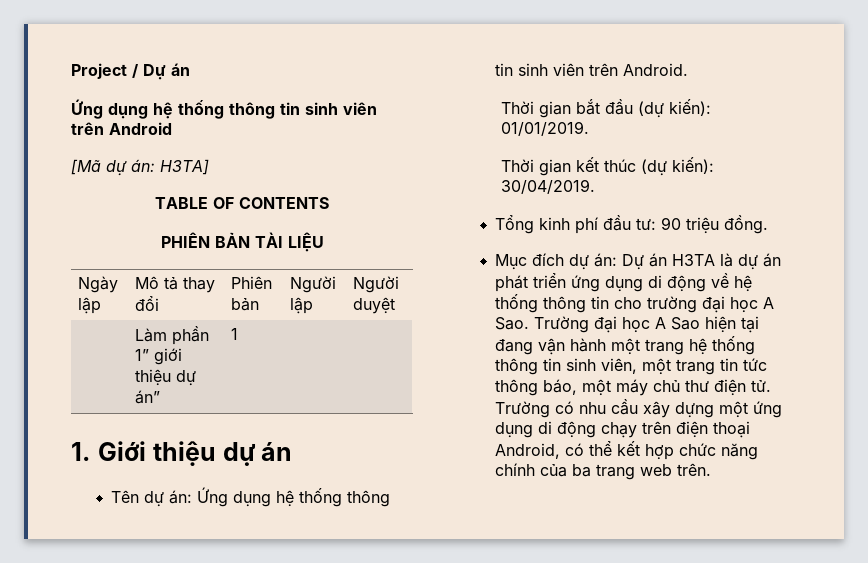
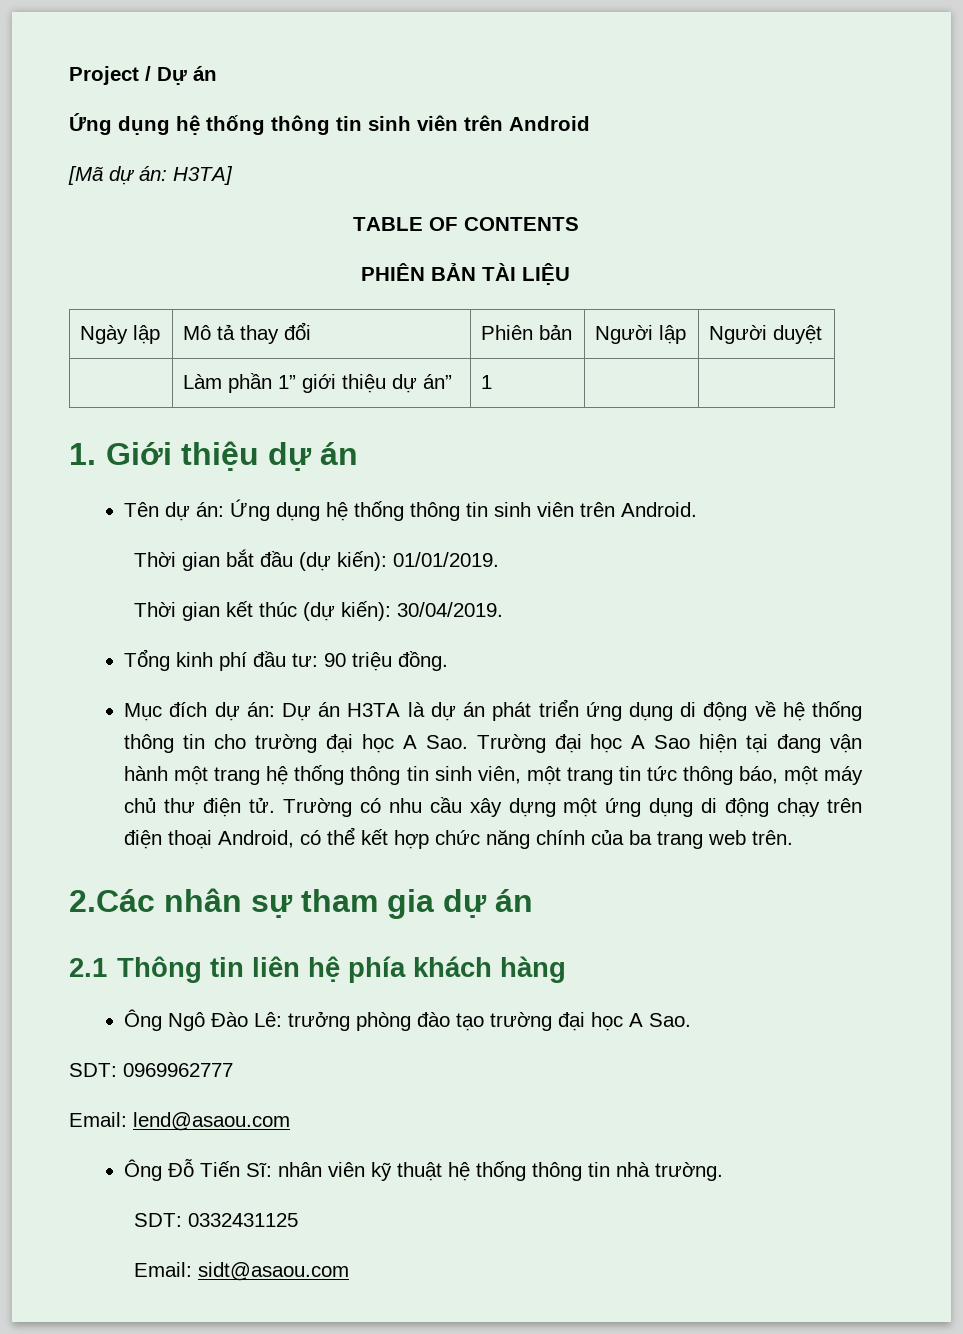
+ 2.Các nhân sự tham gia dự án
+ 2.1 Thông tin liên hệ phía khách hàng
+ Ông Ngô Đào Lê: trưởng phòng đào tạo trường đại học A Sao.
+ SDT: 0969962777
+ Email: lend@asaou.com
+ Ông Đỗ Tiến Sĩ: nhân viên kỹ thuật hệ thống thông tin nhà trường.
+ SDT: 0332431125
+ Email: sidt@asaou.com

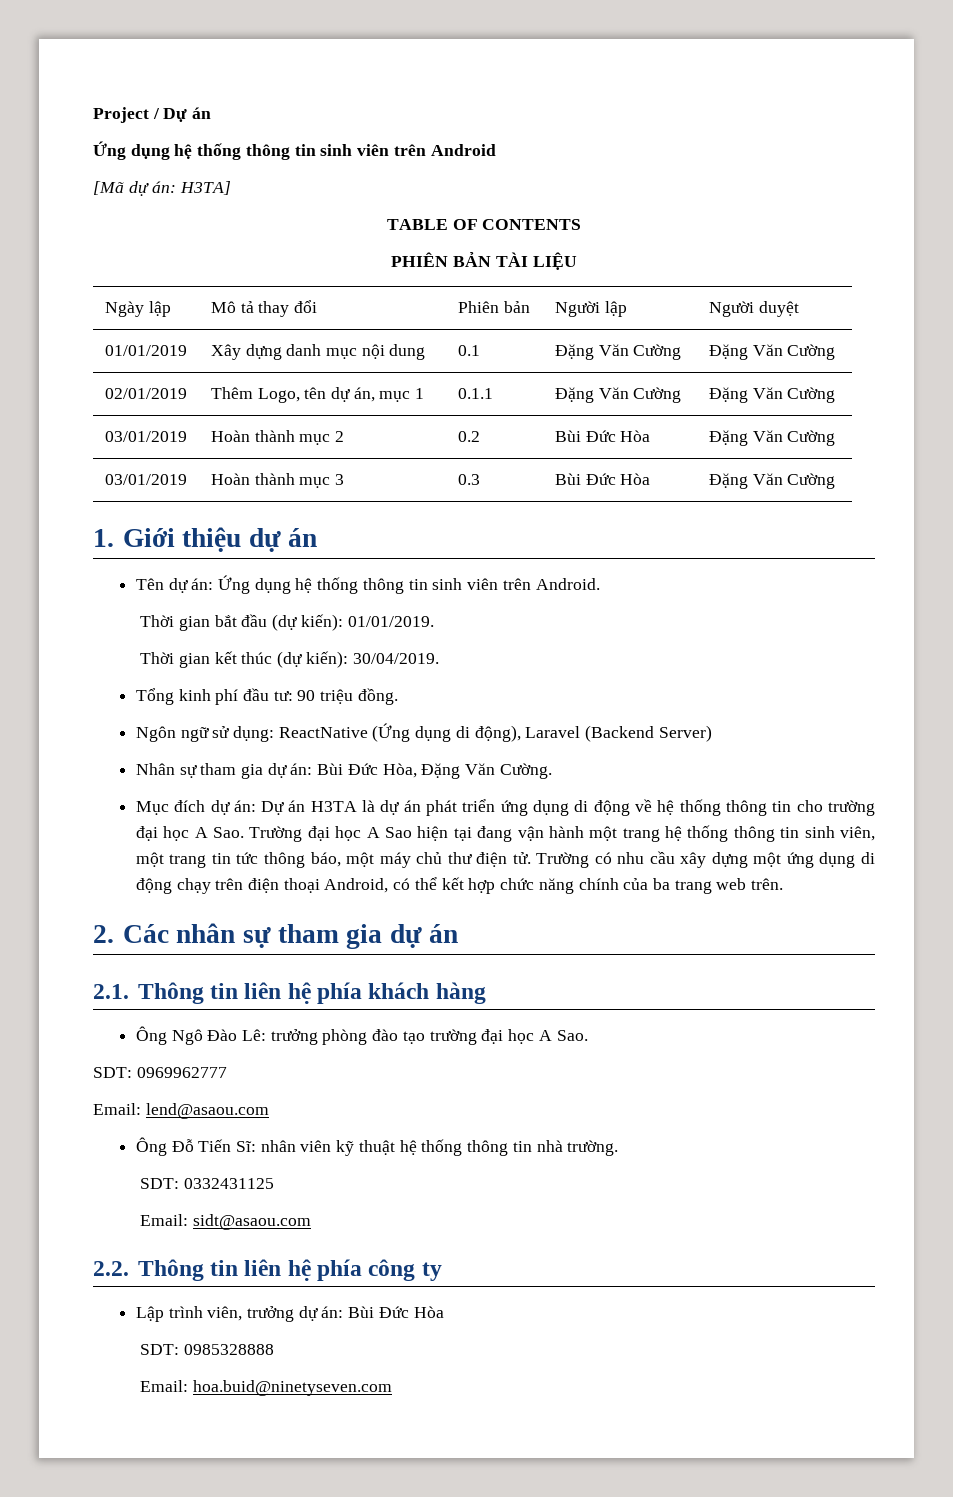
- | Làm phần 1” giới thiệu dự án” | 1 | |
+ 01/01/2019 | Xây dựng danh mục nội dung | 0.1 | Đặng Văn Cường | Đặng Văn Cường
+ 02/01/2019 | Thêm Logo, tên dự án, mục 1 | 0.1.1 | Đặng Văn Cường | Đặng Văn Cường
+ 03/01/2019 | Hoàn thành mục 2 | 0.2 | Bùi Đức Hòa | Đặng Văn Cường
+ 03/01/2019 | Hoàn thành mục 3 | 0.3 | Bùi Đức Hòa | Đặng Văn Cường
+ Ngôn ngữ sử dụng: ReactNative (Ứng dụng di động), Laravel (Backend Server)
+ Nhân sự tham gia dự án: Bùi Đức Hòa, Đặng Văn Cường.
- 2.Các nhân sự tham gia dự án
+ 2. Các nhân sự tham gia dự án
- 2.1 Thông tin liên hệ phía khách hàng
+ 2.1. Thông tin liên hệ phía khách hàng
+ 2.2. Thông tin liên hệ phía công ty
+ Lập trình viên, trưởng dự án: Bùi Đức Hòa
+ SDT: 0985328888
+ Email: hoa.buid@ninetyseven.com

